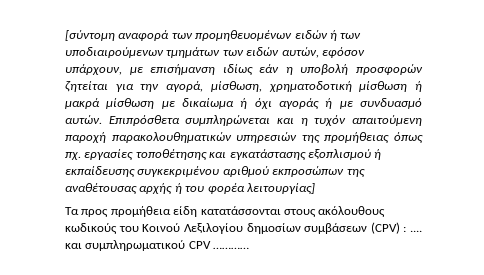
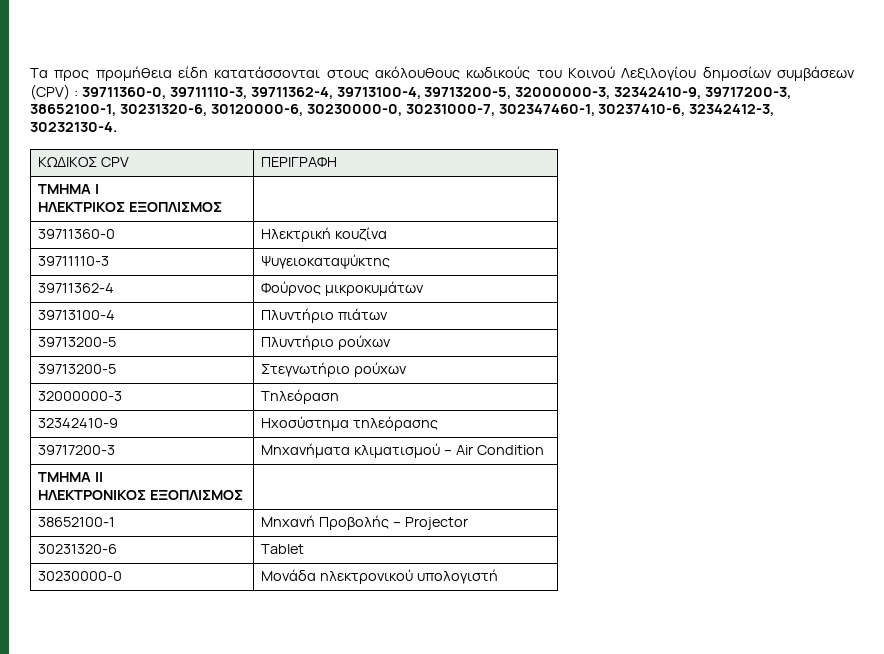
- [σύντομη αναφορά των προμηθευομένων ειδών ή των υποδιαιρούμενων τμημάτων των ειδών αυτών, εφόσον υπάρχουν, με επισήμανση ιδίως εάν η υποβολή προσφορών ζητείται για την αγορά, μίσθωση, χρηματοδοτική μίσθωση ή μακρά μίσθωση με δικαίωμα ή όχι αγοράς ή με συνδυασμό αυτών. Επιπρόσθετα συμπληρώνεται και η τυχόν απαιτούμενη παροχή παρακολουθηματικών υπηρεσιών της προμήθειας όπως πχ. εργασίες τοποθέτησης και εγκατάστασης εξοπλισμού ή εκπαίδευσης συγκεκριμένου αριθμού εκπροσώπων της αναθέτουσας αρχής ή του φορέα λειτουργίας]
- Τα προς προμήθεια είδη κατατάσσονται στους ακόλουθους κωδικούς του Κοινού Λεξιλογίου δημοσίων συμβάσεων (CPV) : .... και συμπληρωματικού CPV …………
+ Τα προς προμήθεια είδη κατατάσσονται στους ακόλουθους κωδικούς του Κοινού Λεξιλογίου δημοσίων συμβάσεων (CPV) : 39711360-0, 39711110-3, 39711362-4, 39713100-4, 39713200-5, 32000000-3, 32342410-9, 39717200-3, 38652100-1, 30231320-6, 30120000-6, 30230000-0, 30231000-7, 302347460-1, 30237410-6, 32342412-3, 30232130-4.
+ ΚΩΔΙΚΟΣ CPV | ΠΕΡΙΓΡΑΦΗ
+ TMHMA I
+ ΗΛΕΚΤΡΙΚΟΣ ΕΞΟΠΛΙΣΜΟΣ |
+ 39711360-0 | Ηλεκτρική κουζίνα
+ 39711110-3 | Ψυγειοκαταψύκτης
+ 39711362-4 | Φούρνος μικροκυμάτων
+ 39713100-4 | Πλυντήριο πιάτων
+ 39713200-5 | Πλυντήριο ρούχων
+ 39713200-5 | Στεγνωτήριο ρούχων
+ 32000000-3 | Τηλεόραση
+ 32342410-9 | Ηχοσύστημα τηλεόρασης
+ 39717200-3 | Μηχανήματα κλιματισμού – Air Condition
+ TMHMA II
+ ΗΛΕΚΤΡΟΝΙΚΟΣ ΕΞΟΠΛΙΣΜΟΣ |
+ 38652100-1 | Μηχανή Προβολής – Projector
+ 30231320-6 | Tablet
+ 30230000-0 | Μονάδα ηλεκτρονικού υπολογιστή

